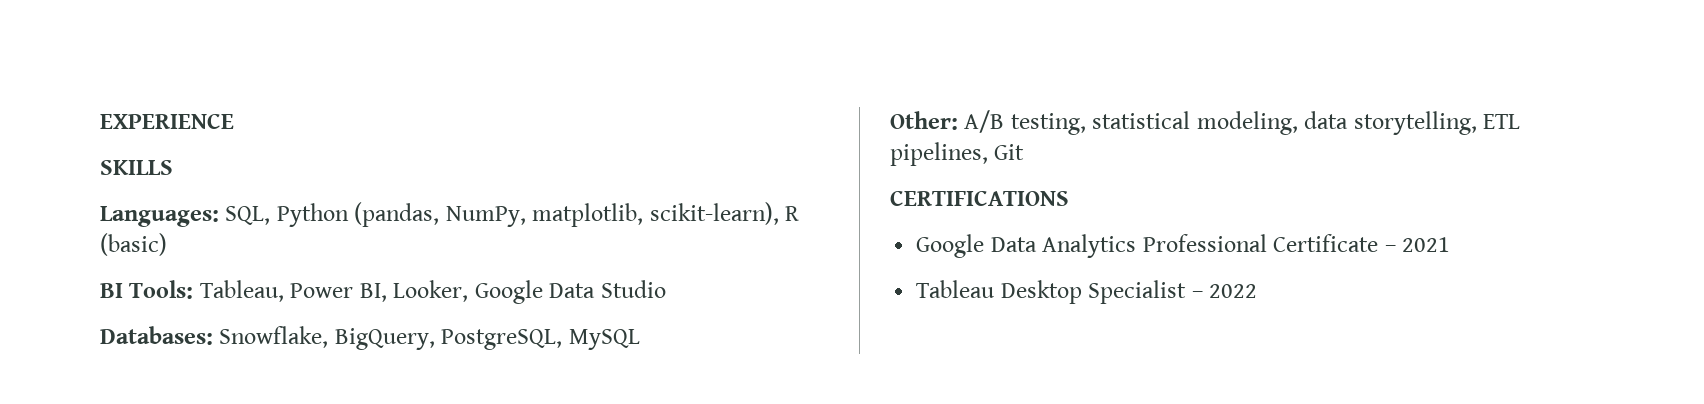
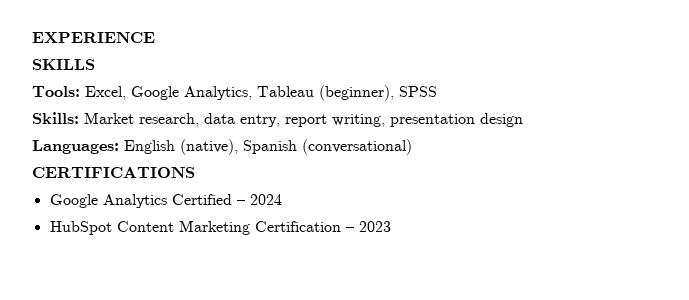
- Languages: SQL, Python (pandas, NumPy, matplotlib, scikit-learn), R (basic)
- BI Tools: Tableau, Power BI, Looker, Google Data Studio
- Databases: Snowflake, BigQuery, PostgreSQL, MySQL
- Other: A/B testing, statistical modeling, data storytelling, ETL pipelines, Git
+ Tools: Excel, Google Analytics, Tableau (beginner), SPSS
+ Skills: Market research, data entry, report writing, presentation design
+ Languages: English (native), Spanish (conversational)
  CERTIFICATIONS
- Google Data Analytics Professional Certificate – 2021
- Tableau Desktop Specialist – 2022
+ Google Analytics Certified – 2024
+ HubSpot Content Marketing Certification – 2023

